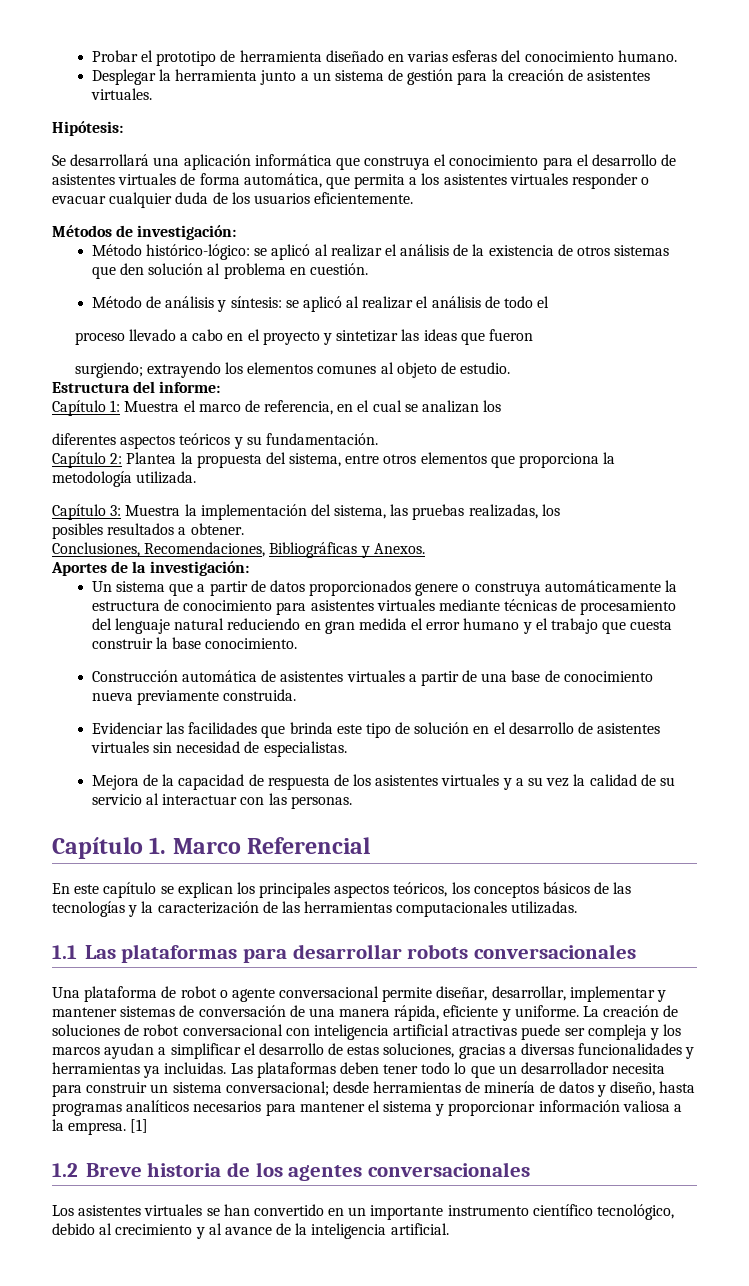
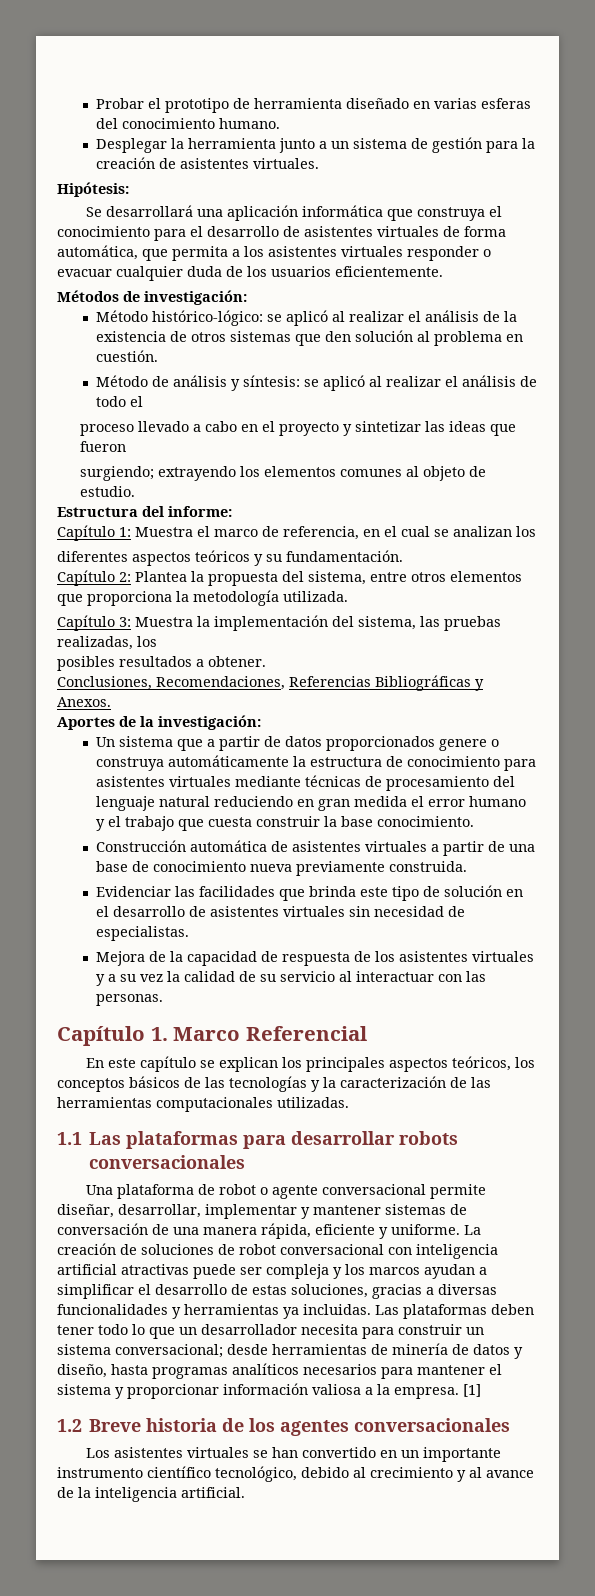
- Conclusiones, Recomendaciones, Bibliográficas y Anexos.
+ Conclusiones, Recomendaciones, Referencias Bibliográficas y Anexos.

